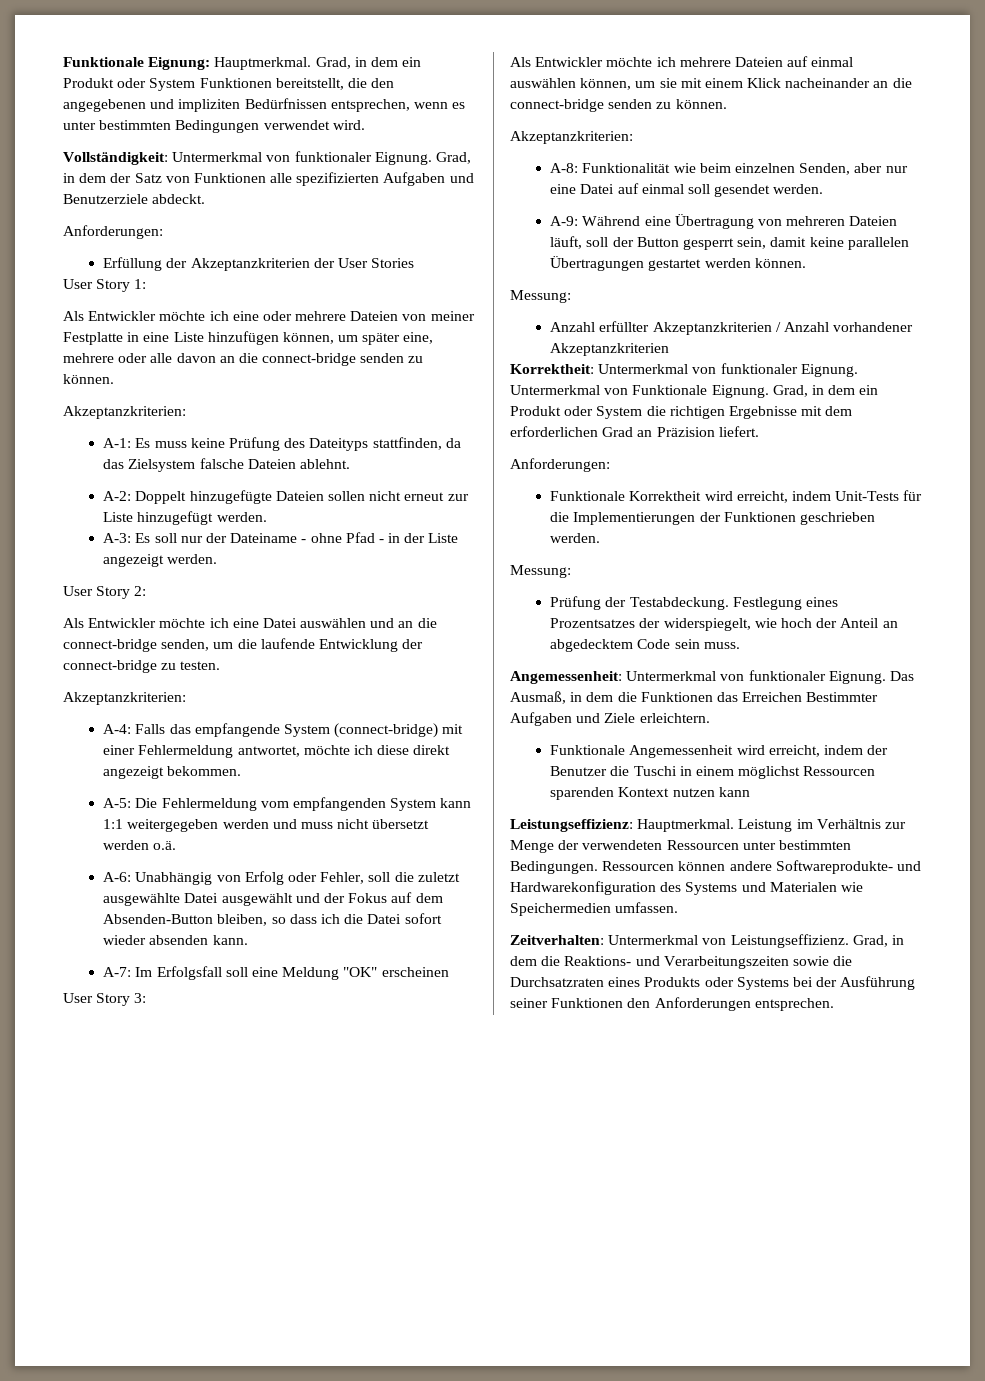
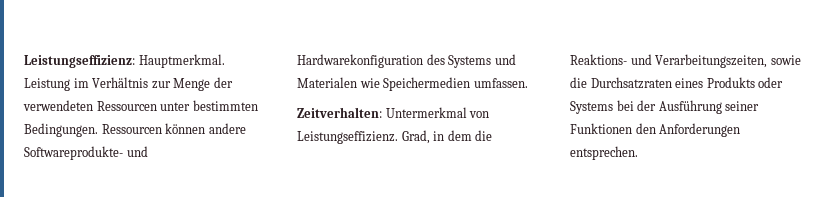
- Funktionale Eignung: Hauptmerkmal. Grad, in dem ein Produkt oder System Funktionen bereitstellt, die den angegebenen und impliziten Bedürfnissen entsprechen, wenn es unter bestimmten Bedingungen verwendet wird.
- Vollständigkeit: Untermerkmal von funktionaler Eignung. Grad, in dem der Satz von Funktionen alle spezifizierten Aufgaben und Benutzerziele abdeckt.
- Anforderungen:
- Erfüllung der Akzeptanzkriterien der User Stories
- User Story 1:
- Als Entwickler möchte ich eine oder mehrere Dateien von meiner Festplatte in eine Liste hinzufügen können, um später eine, mehrere oder alle davon an die connect-bridge senden zu können.
- Akzeptanzkriterien:
- A-1: Es muss keine Prüfung des Dateityps stattfinden, da das Zielsystem falsche Dateien ablehnt.
- A-2: Doppelt hinzugefügte Dateien sollen nicht erneut zur Liste hinzugefügt werden.
- A-3: Es soll nur der Dateiname - ohne Pfad - in der Liste angezeigt werden.
- User Story 2:
- Als Entwickler möchte ich eine Datei auswählen und an die connect-bridge senden, um die laufende Entwicklung der connect-bridge zu testen.
- Akzeptanzkriterien:
- A-4: Falls das empfangende System (connect-bridge) mit einer Fehlermeldung antwortet, möchte ich diese direkt angezeigt bekommen.
- A-5: Die Fehlermeldung vom empfangenden System kann 1:1 weitergegeben werden und muss nicht übersetzt werden o.ä.
- A-6: Unabhängig von Erfolg oder Fehler, soll die zuletzt ausgewählte Datei ausgewählt und der Fokus auf dem Absenden-Button bleiben, so dass ich die Datei sofort wieder absenden kann.
- A-7: Im Erfolgsfall soll eine Meldung "OK" erscheinen
- User Story 3:
- Als Entwickler möchte ich mehrere Dateien auf einmal auswählen können, um sie mit einem Klick nacheinander an die connect-bridge senden zu können.
- Akzeptanzkriterien:
- A-8: Funktionalität wie beim einzelnen Senden, aber nur eine Datei auf einmal soll gesendet werden.
- A-9: Während eine Übertragung von mehreren Dateien läuft, soll der Button gesperrt sein, damit keine parallelen Übertragungen gestartet werden können.
- Messung:
- Anzahl erfüllter Akzeptanzkriterien / Anzahl vorhandener Akzeptanzkriterien
- Korrektheit: Untermerkmal von funktionaler Eignung. Untermerkmal von Funktionale Eignung. Grad, in dem ein Produkt oder System die richtigen Ergebnisse mit dem erforderlichen Grad an Präzision liefert.
- Anforderungen:
- Funktionale Korrektheit wird erreicht, indem Unit-Tests für die Implementierungen der Funktionen geschrieben werden.
- Messung:
- Prüfung der Testabdeckung. Festlegung eines Prozentsatzes der widerspiegelt, wie hoch der Anteil an abgedecktem Code sein muss.
- Angemessenheit: Untermerkmal von funktionaler Eignung. Das Ausmaß, in dem die Funktionen das Erreichen Bestimmter Aufgaben und Ziele erleichtern.
- Funktionale Angemessenheit wird erreicht, indem der Benutzer die Tuschi in einem möglichst Ressourcen sparenden Kontext nutzen kann
- Grad, in dem die Reaktions- und Verarbeitungszeiten sowie die Durchsatzraten eines Produkts oder Systems bei der Ausführung seiner Funktionen den Anforderungen entsprechen.
+ Grad, in dem die Reaktions- und Verarbeitungszeiten, sowie die Durchsatzraten eines Produkts oder Systems bei der Ausführung seiner Funktionen den Anforderungen entsprechen.

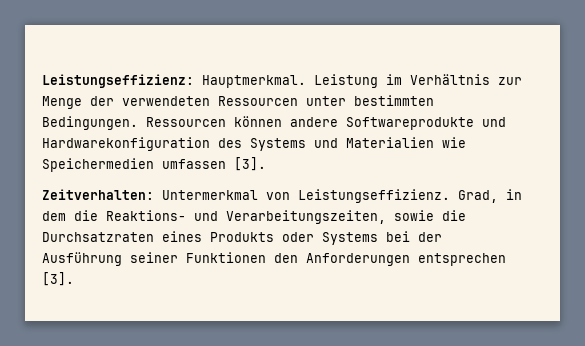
- Ressourcen können andere Softwareprodukte- und Hardwarekonfiguration des Systems und Materialen wie Speichermedien umfassen.
+ Ressourcen können andere Softwareprodukte und Hardwarekonfiguration des Systems und Materialien wie Speichermedien umfassen [3].
- Grad, in dem die Reaktions- und Verarbeitungszeiten, sowie die Durchsatzraten eines Produkts oder Systems bei der Ausführung seiner Funktionen den Anforderungen entsprechen.
+ Grad, in dem die Reaktions- und Verarbeitungszeiten, sowie die Durchsatzraten eines Produkts oder Systems bei der Ausführung seiner Funktionen den Anforderungen entsprechen [3].

